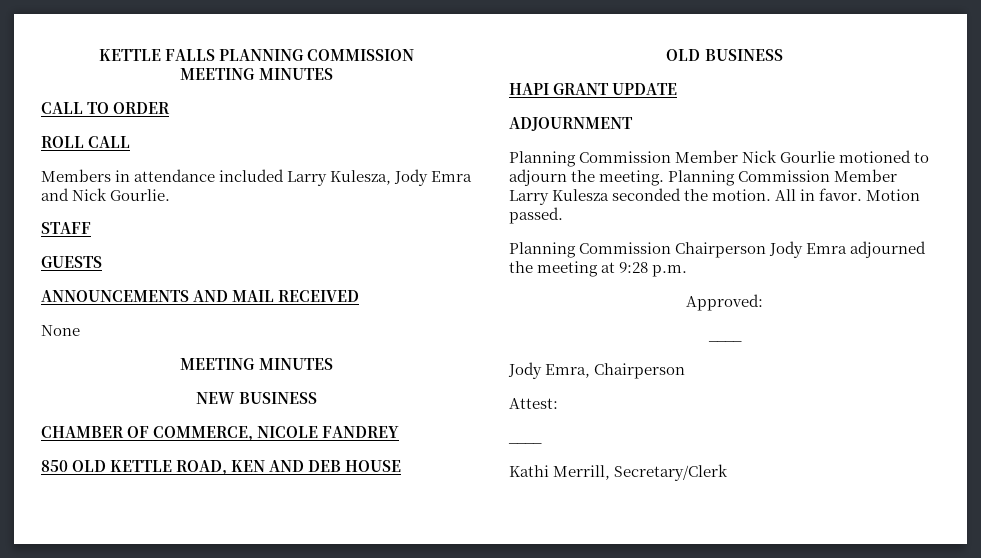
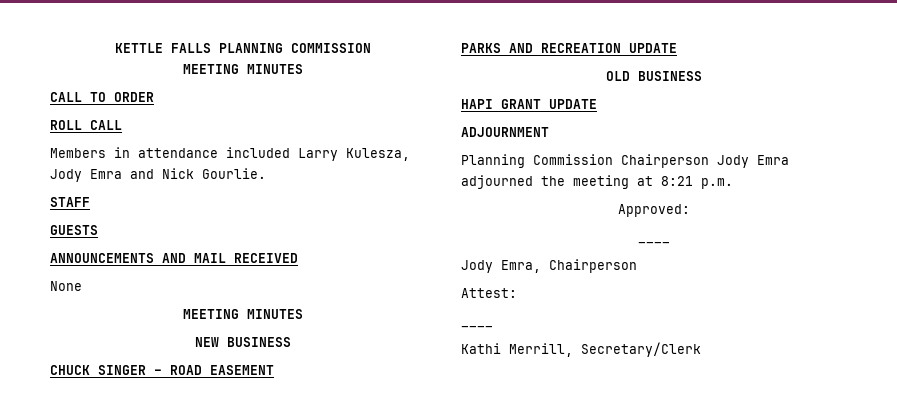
- CHAMBER OF COMMERCE, NICOLE FANDREY
- 850 OLD KETTLE ROAD, KEN AND DEB HOUSE
+ CHUCK SINGER – ROAD EASEMENT
+ PARKS AND RECREATION UPDATE
- Planning Commission Member Nick Gourlie motioned to adjourn the meeting. Planning Commission Member Larry Kulesza seconded the motion. All in favor. Motion passed.
- Planning Commission Chairperson Jody Emra adjourned the meeting at 9:28 p.m.
+ Planning Commission Chairperson Jody Emra adjourned the meeting at 8:21 p.m.

